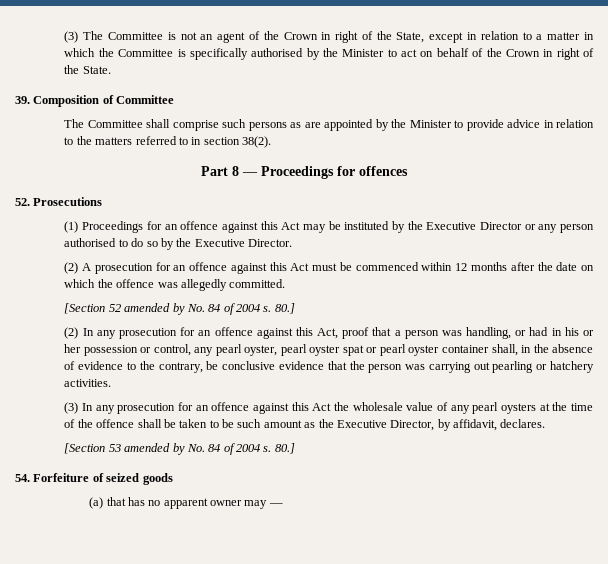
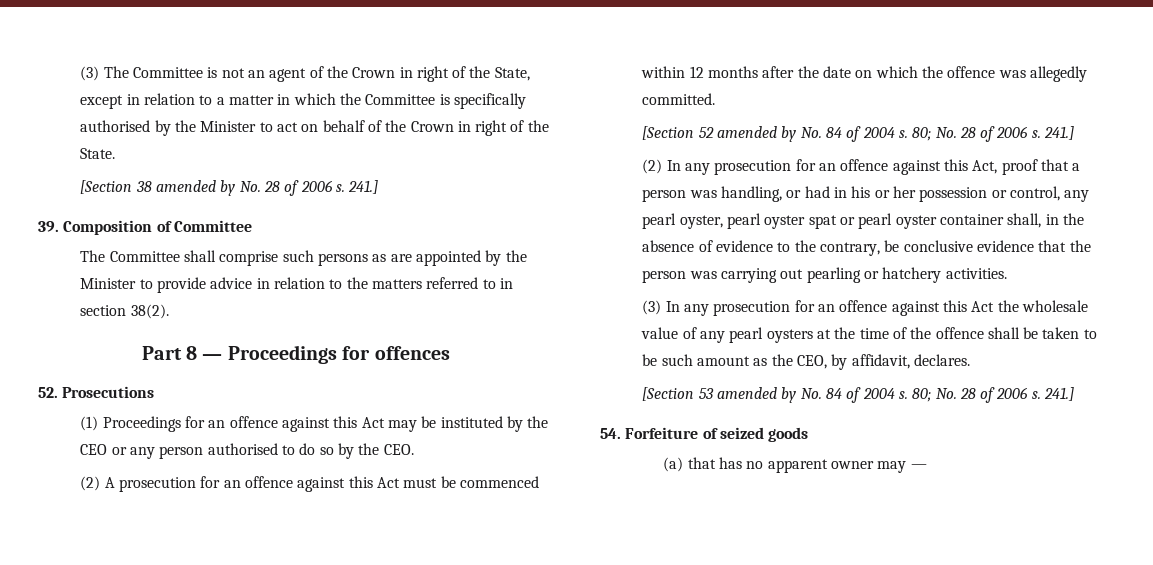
+ [Section 38 amended by No. 28 of 2006 s. 241.]
- (1) Proceedings for an offence against this Act may be instituted by the Executive Director or any person authorised to do so by the Executive Director.
+ (1) Proceedings for an offence against this Act may be instituted by the CEO or any person authorised to do so by the CEO.
- [Section 52 amended by No. 84 of 2004 s. 80.]
+ [Section 52 amended by No. 84 of 2004 s. 80; No. 28 of 2006 s. 241.]
- (3) In any prosecution for an offence against this Act the wholesale value of any pearl oysters at the time of the offence shall be taken to be such amount as the Executive Director, by affidavit, declares.
+ (3) In any prosecution for an offence against this Act the wholesale value of any pearl oysters at the time of the offence shall be taken to be such amount as the CEO, by affidavit, declares.
- [Section 53 amended by No. 84 of 2004 s. 80.]
+ [Section 53 amended by No. 84 of 2004 s. 80; No. 28 of 2006 s. 241.]

